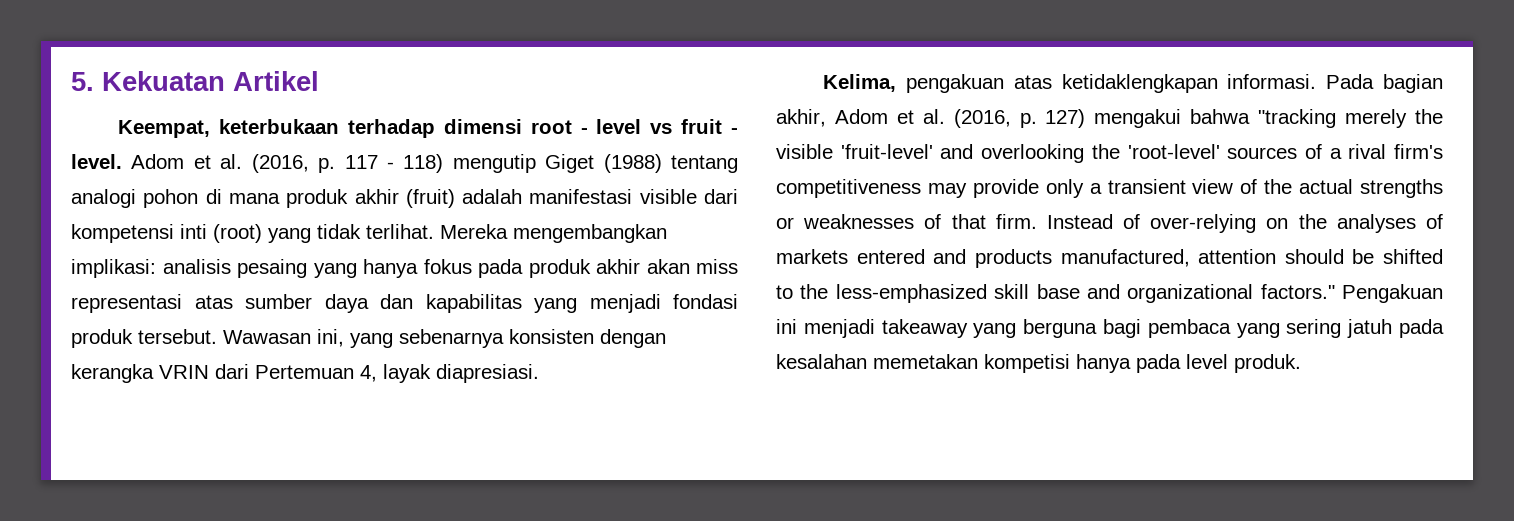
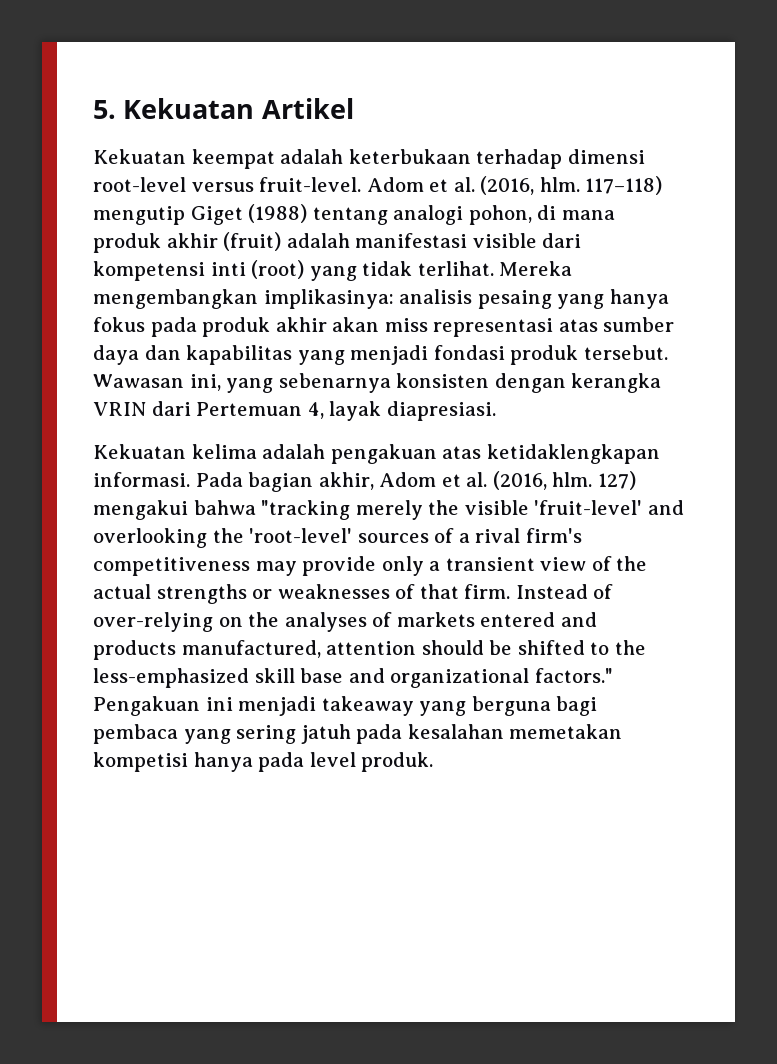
- Keempat, keterbukaan terhadap dimensi root - level vs fruit - level. Adom et al. (2016, p. 117 - 118) mengutip Giget (1988) tentang analogi pohon di mana produk akhir (fruit) adalah manifestasi visible dari kompetensi inti (root) yang tidak terlihat.
+ Kekuatan keempat adalah keterbukaan terhadap dimensi root-level versus fruit-level. Adom et al. (2016, hlm. 117–118) mengutip Giget (1988) tentang analogi pohon, di mana produk akhir (fruit) adalah manifestasi visible dari kompetensi inti (root) yang tidak terlihat.
- Mereka mengembangkan implikasi: analisis pesaing yang hanya fokus pada produk akhir akan miss representasi atas sumber daya dan kapabilitas yang menjadi fondasi produk tersebut.
+ Mereka mengembangkan implikasinya: analisis pesaing yang hanya fokus pada produk akhir akan miss representasi atas sumber daya dan kapabilitas yang menjadi fondasi produk tersebut.
- Kelima, pengakuan atas ketidaklengkapan informasi.
+ Kekuatan kelima adalah pengakuan atas ketidaklengkapan informasi.
- Pada bagian akhir, Adom et al. (2016, p. 127) mengakui bahwa "tracking merely the visible 'fruit-level' and overlooking the 'root-level' sources of a rival firm's competitiveness may provide only a transient view of the actual strengths or weaknesses of that firm.
+ Pada bagian akhir, Adom et al. (2016, hlm. 127) mengakui bahwa "tracking merely the visible 'fruit-level' and overlooking the 'root-level' sources of a rival firm's competitiveness may provide only a transient view of the actual strengths or weaknesses of that firm.

